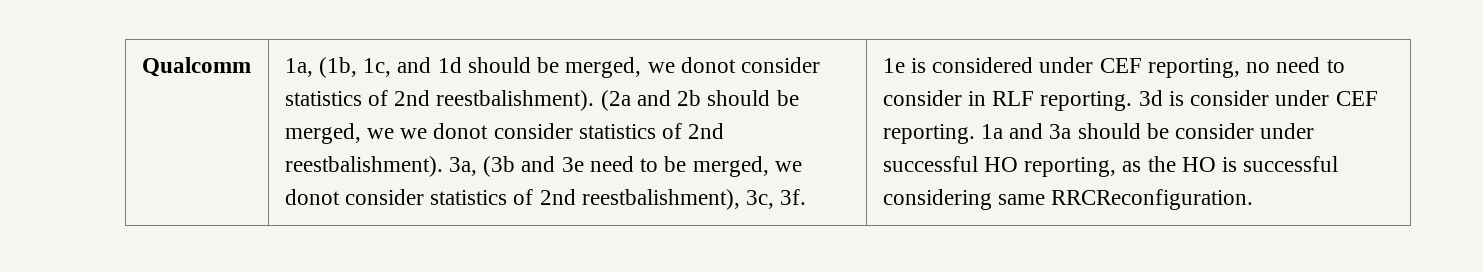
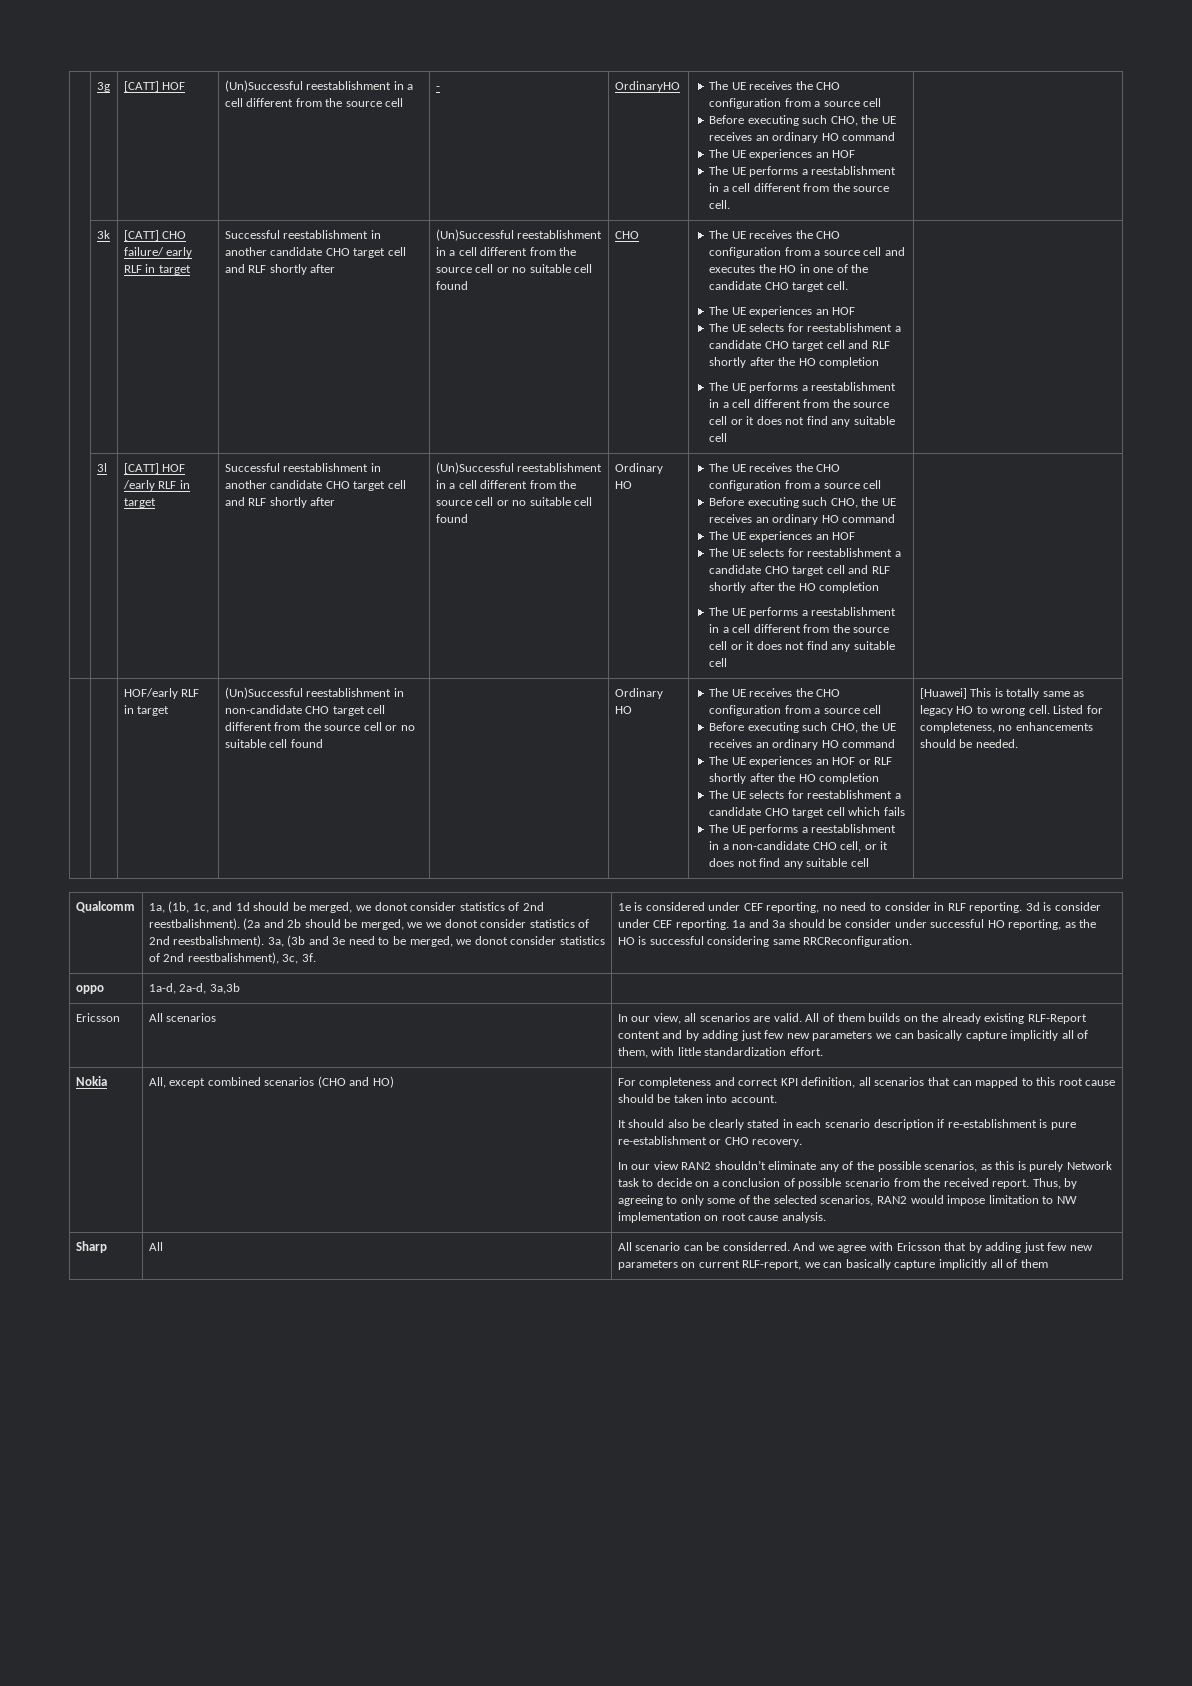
+ 3g | [CATT] HOF | (Un)Successful reestablishment in a cell different from the source cell | - | OrdinaryHO | The UE receives the CHO configuration from a source cell
+ Before executing such CHO, the UE receives an ordinary HO command
+ The UE experiences an HOF
+ The UE performs a reestablishment in a cell different from the source cell. |
+ | 3k | [CATT] CHO failure/ early RLF in target | Successful reestablishment in another candidate CHO target cell and RLF shortly after | (Un)Successful reestablishment in a cell different from the source cell or no suitable cell found | CHO | The UE receives the CHO configuration from a source cell and executes the HO in one of the candidate CHO target cell.
+ The UE experiences an HOF
+ The UE selects for reestablishment a candidate CHO target cell and RLF shortly after the HO completion
+ The UE performs a reestablishment in a cell different from the source cell or it does not find any suitable cell |
+ | 3l | [CATT] HOF /early RLF in target | Successful reestablishment in another candidate CHO target cell and RLF shortly after | (Un)Successful reestablishment in a cell different from the source cell or no suitable cell found | Ordinary HO | The UE receives the CHO configuration from a source cell
+ Before executing such CHO, the UE receives an ordinary HO command
+ The UE experiences an HOF
+ The UE selects for reestablishment a candidate CHO target cell and RLF shortly after the HO completion
+ The UE performs a reestablishment in a cell different from the source cell or it does not find any suitable cell |
+ | | HOF/early RLF in target | (Un)Successful reestablishment in non-candidate CHO target cell different from the source cell or no suitable cell found | | Ordinary HO | The UE receives the CHO configuration from a source cell
+ Before executing such CHO, the UE receives an ordinary HO command
+ The UE experiences an HOF or RLF shortly after the HO completion
+ The UE selects for reestablishment a candidate CHO target cell which fails
+ The UE performs a reestablishment in a non-candidate CHO cell, or it does not find any suitable cell | [Huawei] This is totally same as legacy HO to wrong cell. Listed for completeness, no enhancements should be needed.
+ oppo | 1a-d, 2a-d, 3a,3b |
+ Ericsson | All scenarios | In our view, all scenarios are valid. All of them builds on the already existing RLF-Report content and by adding just few new parameters we can basically capture implicitly all of them, with little standardization effort.
+ Nokia | All, except combined scenarios (CHO and HO) | For completeness and correct KPI definition, all scenarios that can mapped to this root cause should be taken into account.
+ It should also be clearly stated in each scenario description if re-establishment is pure re-establishment or CHO recovery.
+ In our view RAN2 shouldn’t eliminate any of the possible scenarios, as this is purely Network task to decide on a conclusion of possible scenario from the received report. Thus, by agreeing to only some of the selected scenarios, RAN2 would impose limitation to NW implementation on root cause analysis.
+ Sharp | All | All scenario can be considerred. And we agree with Ericsson that by adding just few new parameters on current RLF-report, we can basically capture implicitly all of them

